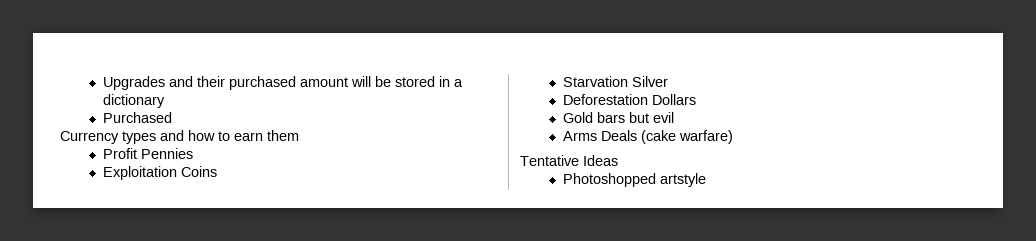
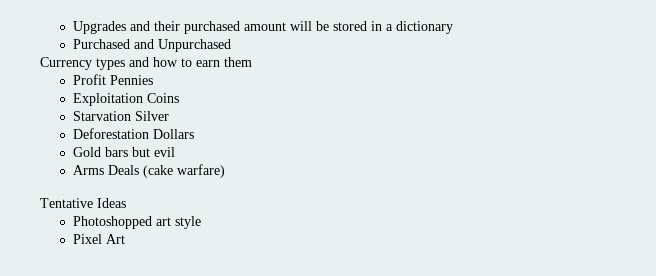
- Purchased
+ Purchased and Unpurchased
- Photoshopped artstyle
+ Photoshopped art style
+ Pixel Art

